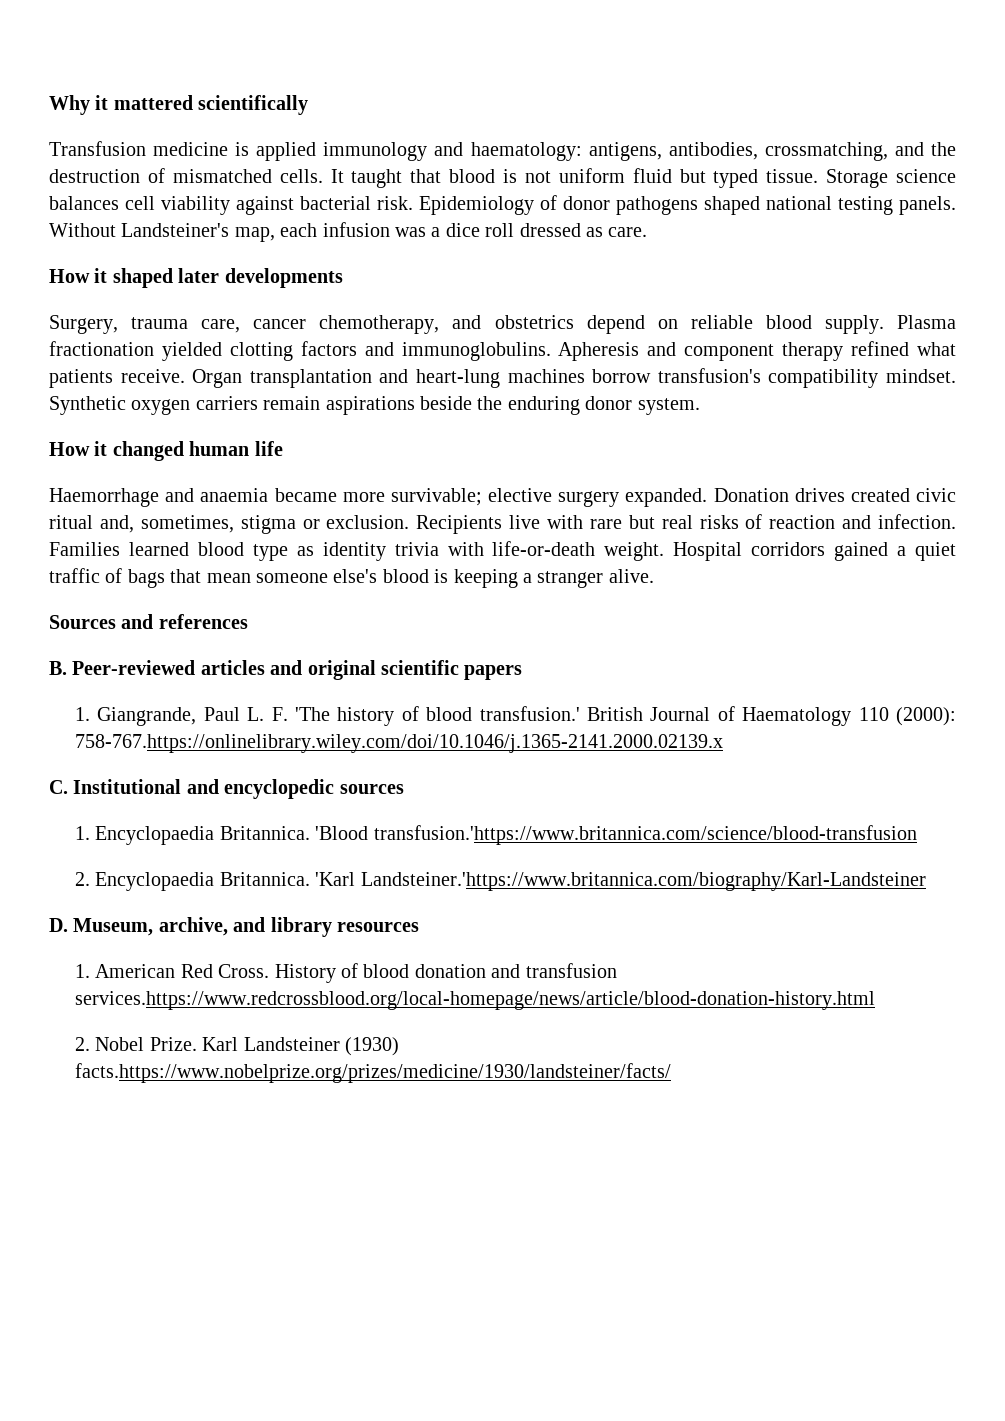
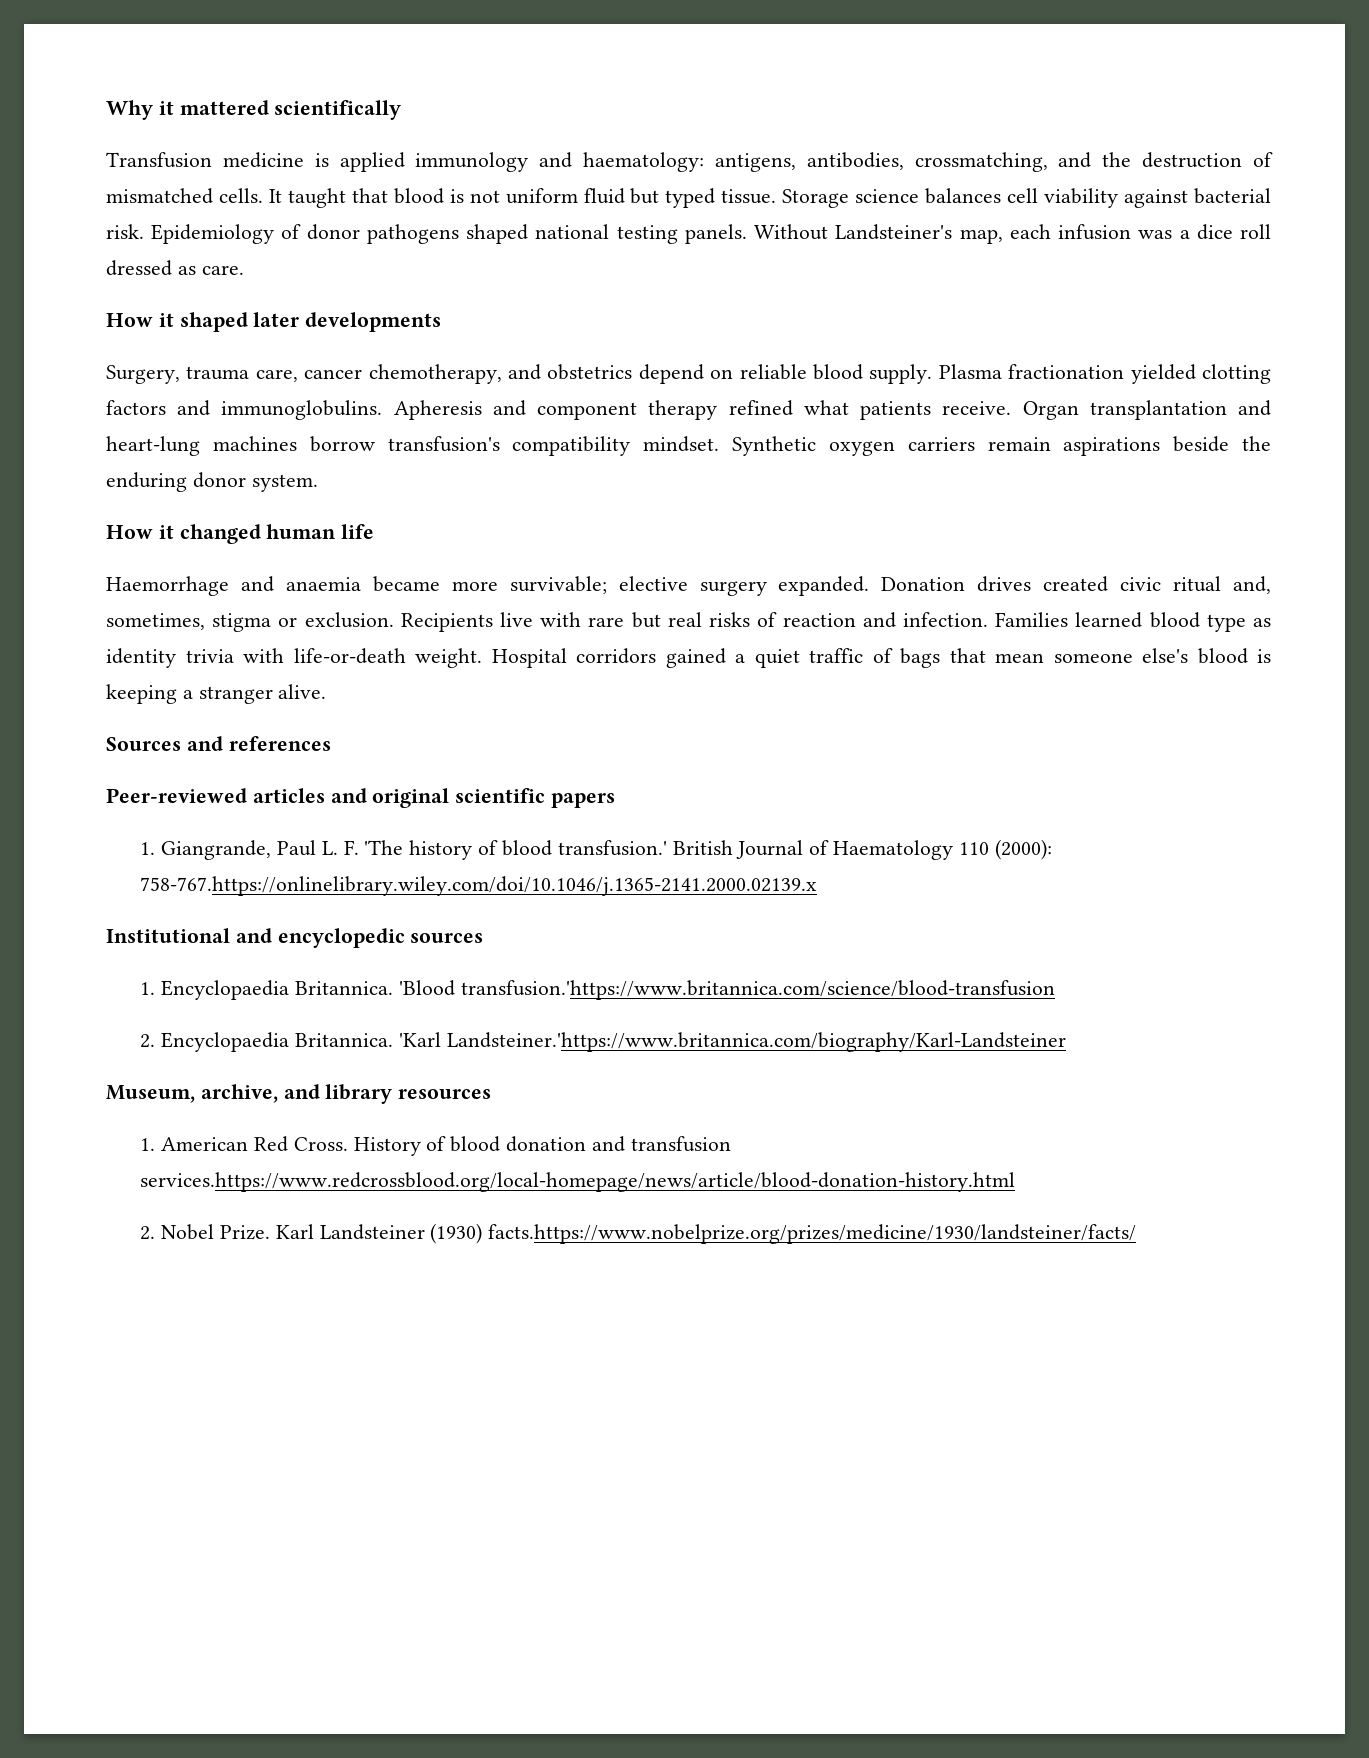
- B. Peer-reviewed articles and original scientific papers
+ Peer-reviewed articles and original scientific papers
- C. Institutional and encyclopedic sources
+ Institutional and encyclopedic sources
- D. Museum, archive, and library resources
+ Museum, archive, and library resources

